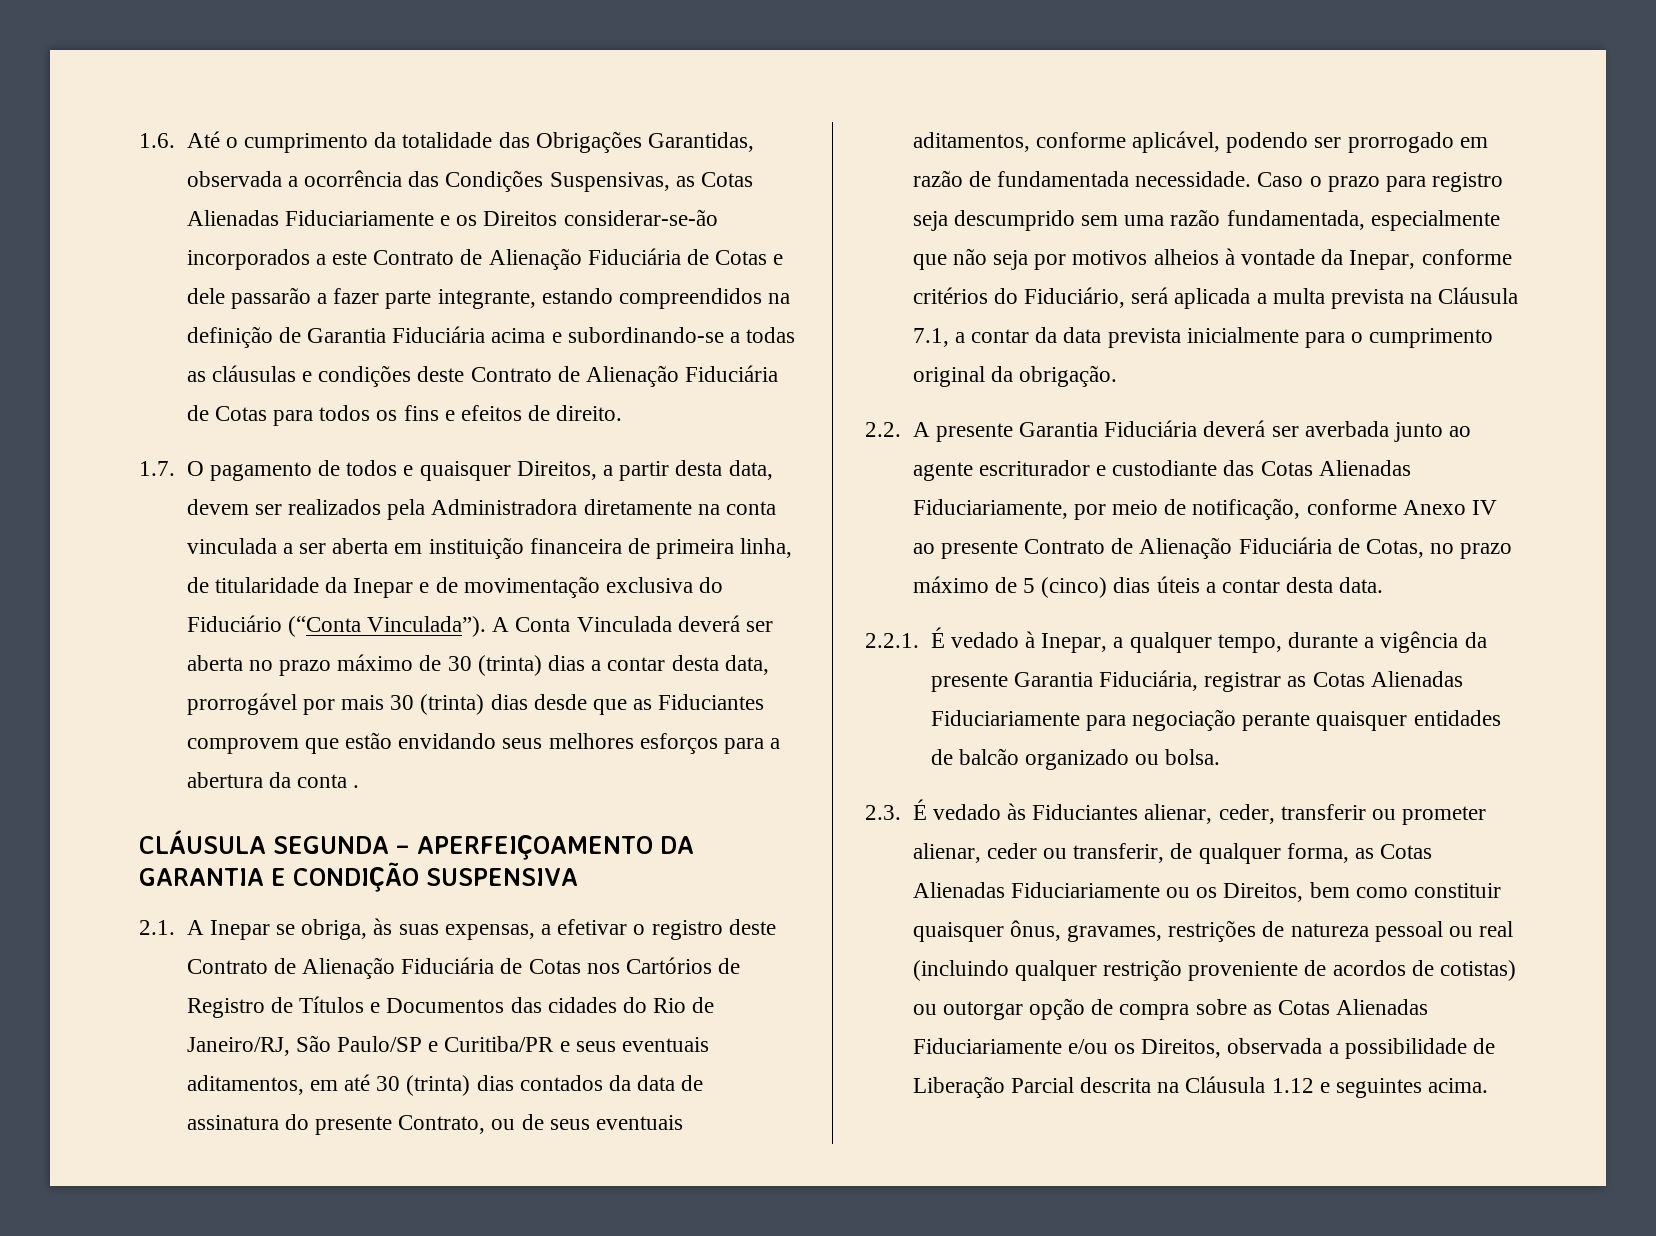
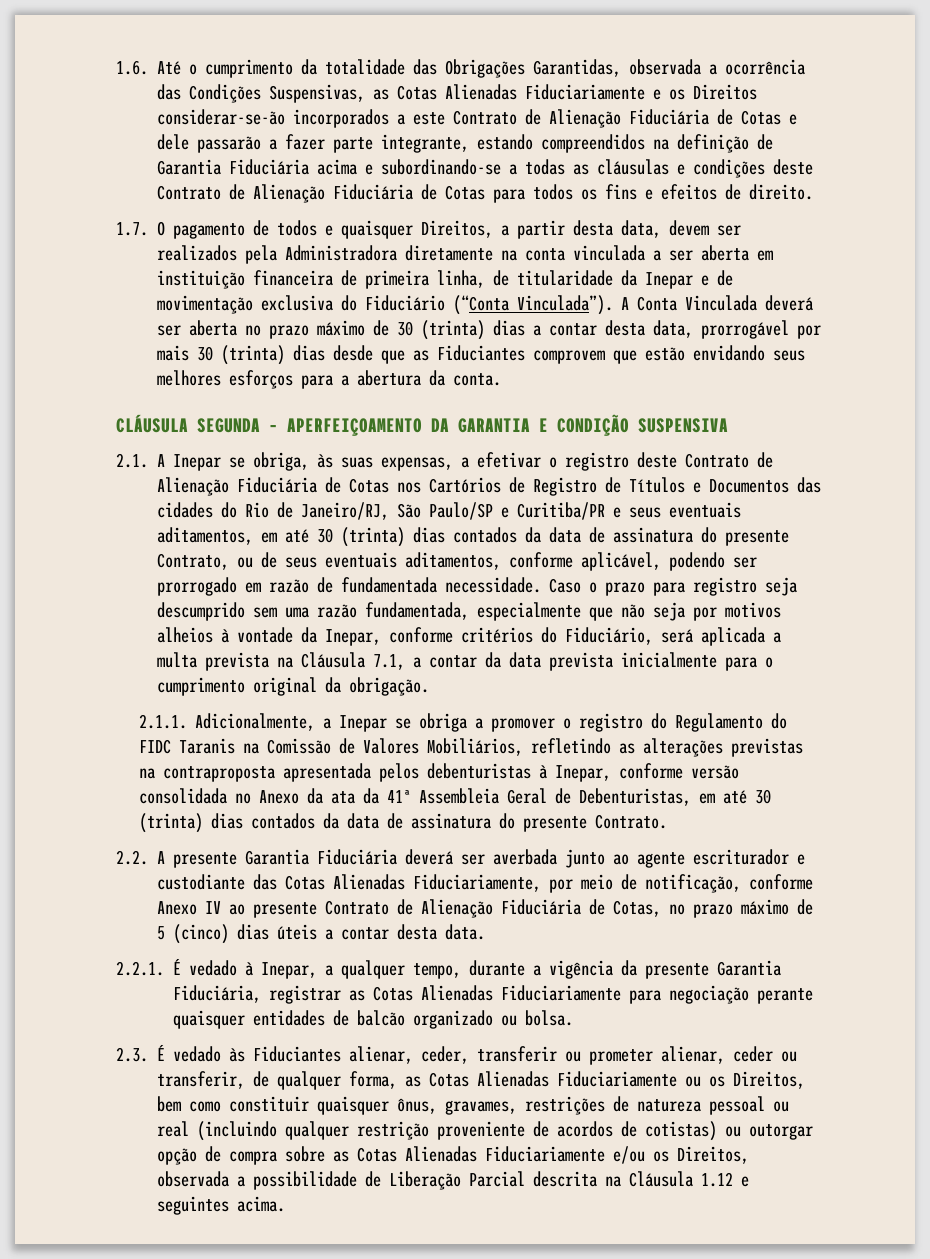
- A Conta Vinculada deverá ser aberta no prazo máximo de 30 (trinta) dias a contar desta data, prorrogável por mais 30 (trinta) dias desde que as Fiduciantes comprovem que estão envidando seus melhores esforços para a abertura da conta .
+ A Conta Vinculada deverá ser aberta no prazo máximo de 30 (trinta) dias a contar desta data, prorrogável por mais 30 (trinta) dias desde que as Fiduciantes comprovem que estão envidando seus melhores esforços para a abertura da conta.
+ 2.1.1. Adicionalmente, a Inepar se obriga a promover o registro do Regulamento do FIDC Taranis na Comissão de Valores Mobiliários, refletindo as alterações previstas na contraproposta apresentada pelos debenturistas à Inepar, conforme versão consolidada no Anexo da ata da 41ª Assembleia Geral de Debenturistas, em até 30 (trinta) dias contados da data de assinatura do presente Contrato.

